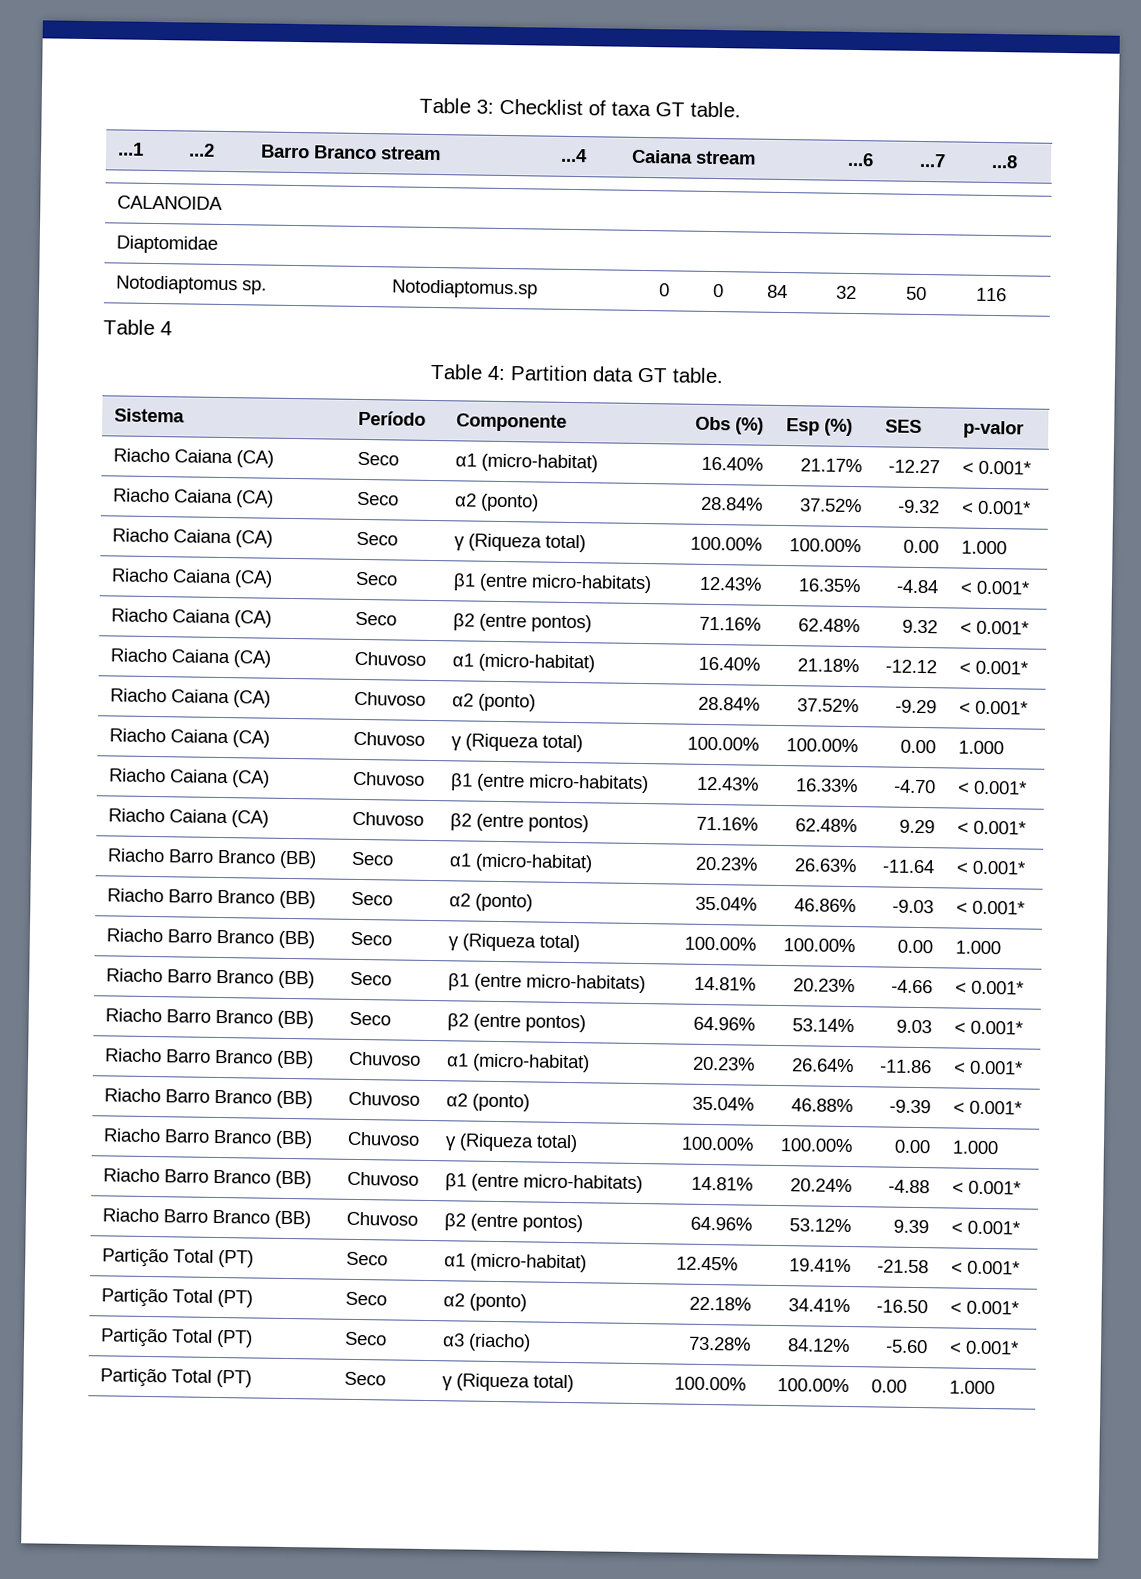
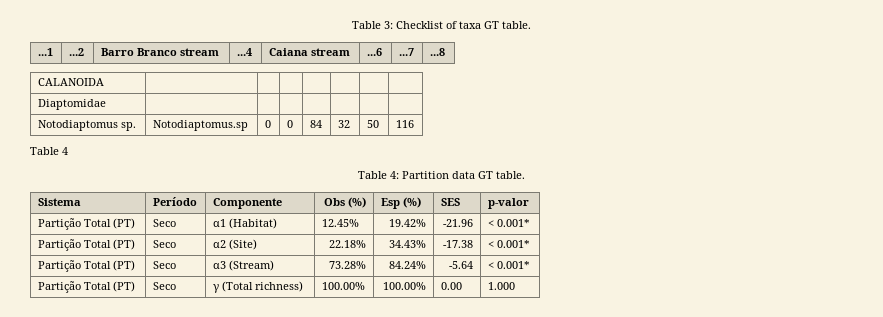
- Riacho Caiana (CA) | Seco | α1 (micro-habitat) | 16.40% | 21.17% | -12.27 | < 0.001*
- Riacho Caiana (CA) | Seco | α2 (ponto) | 28.84% | 37.52% | -9.32 | < 0.001*
- Riacho Caiana (CA) | Seco | γ (Riqueza total) | 100.00% | 100.00% | 0.00 | 1.000
- Riacho Caiana (CA) | Seco | β1 (entre micro-habitats) | 12.43% | 16.35% | -4.84 | < 0.001*
- Riacho Caiana (CA) | Seco | β2 (entre pontos) | 71.16% | 62.48% | 9.32 | < 0.001*
- Riacho Caiana (CA) | Chuvoso | α1 (micro-habitat) | 16.40% | 21.18% | -12.12 | < 0.001*
- Riacho Caiana (CA) | Chuvoso | α2 (ponto) | 28.84% | 37.52% | -9.29 | < 0.001*
- Riacho Caiana (CA) | Chuvoso | γ (Riqueza total) | 100.00% | 100.00% | 0.00 | 1.000
- Riacho Caiana (CA) | Chuvoso | β1 (entre micro-habitats) | 12.43% | 16.33% | -4.70 | < 0.001*
- Riacho Caiana (CA) | Chuvoso | β2 (entre pontos) | 71.16% | 62.48% | 9.29 | < 0.001*
- Riacho Barro Branco (BB) | Seco | α1 (micro-habitat) | 20.23% | 26.63% | -11.64 | < 0.001*
- Riacho Barro Branco (BB) | Seco | α2 (ponto) | 35.04% | 46.86% | -9.03 | < 0.001*
- Riacho Barro Branco (BB) | Seco | γ (Riqueza total) | 100.00% | 100.00% | 0.00 | 1.000
- Riacho Barro Branco (BB) | Seco | β1 (entre micro-habitats) | 14.81% | 20.23% | -4.66 | < 0.001*
- Riacho Barro Branco (BB) | Seco | β2 (entre pontos) | 64.96% | 53.14% | 9.03 | < 0.001*
- Riacho Barro Branco (BB) | Chuvoso | α1 (micro-habitat) | 20.23% | 26.64% | -11.86 | < 0.001*
- Riacho Barro Branco (BB) | Chuvoso | α2 (ponto) | 35.04% | 46.88% | -9.39 | < 0.001*
- Riacho Barro Branco (BB) | Chuvoso | γ (Riqueza total) | 100.00% | 100.00% | 0.00 | 1.000
- Riacho Barro Branco (BB) | Chuvoso | β1 (entre micro-habitats) | 14.81% | 20.24% | -4.88 | < 0.001*
- Riacho Barro Branco (BB) | Chuvoso | β2 (entre pontos) | 64.96% | 53.12% | 9.39 | < 0.001*
- Partição Total (PT) | Seco | α1 (micro-habitat) | 12.45% | 19.41% | -21.58 | < 0.001*
+ Partição Total (PT) | Seco | α1 (Habitat) | 12.45% | 19.42% | -21.96 | < 0.001*
- Partição Total (PT) | Seco | α2 (ponto) | 22.18% | 34.41% | -16.50 | < 0.001*
+ Partição Total (PT) | Seco | α2 (Site) | 22.18% | 34.43% | -17.38 | < 0.001*
- Partição Total (PT) | Seco | α3 (riacho) | 73.28% | 84.12% | -5.60 | < 0.001*
+ Partição Total (PT) | Seco | α3 (Stream) | 73.28% | 84.24% | -5.64 | < 0.001*
- Partição Total (PT) | Seco | γ (Riqueza total) | 100.00% | 100.00% | 0.00 | 1.000
+ Partição Total (PT) | Seco | γ (Total richness) | 100.00% | 100.00% | 0.00 | 1.000

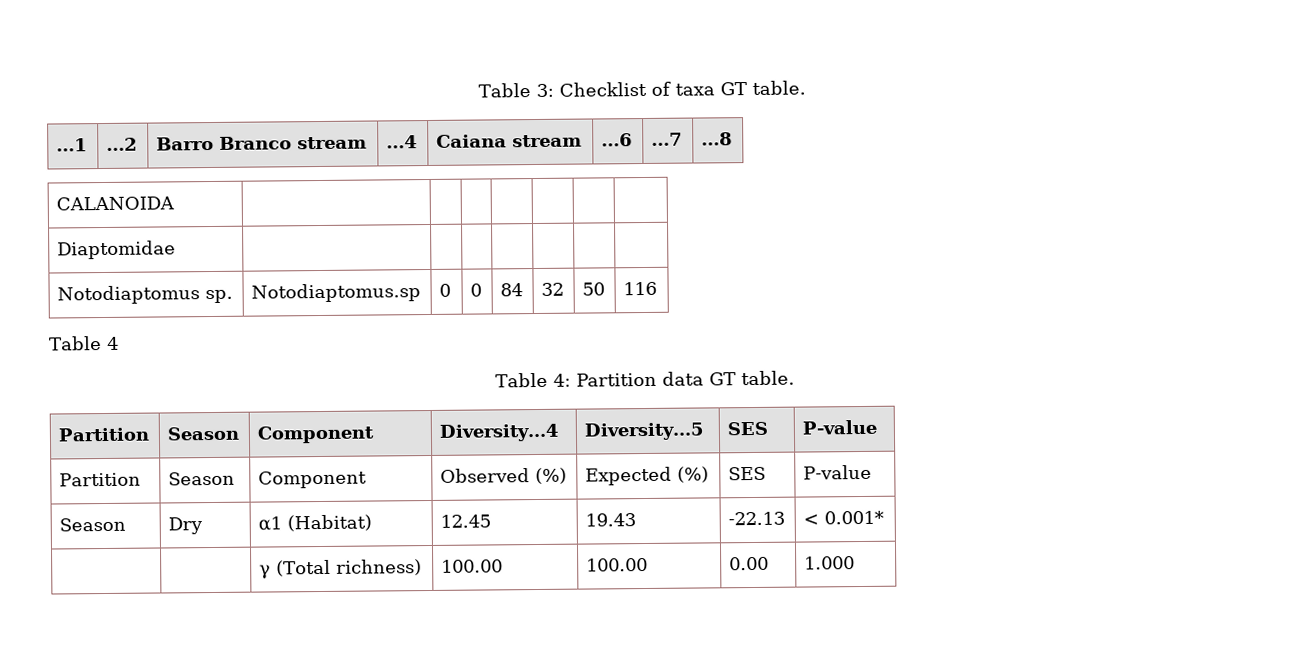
- Sistema | Período | Componente | Obs (%) | Esp (%) | SES | p-valor
- Partição Total (PT) | Seco | α1 (Habitat) | 12.45% | 19.42% | -21.96 | < 0.001*
- Partição Total (PT) | Seco | α2 (Site) | 22.18% | 34.43% | -17.38 | < 0.001*
- Partição Total (PT) | Seco | α3 (Stream) | 73.28% | 84.24% | -5.64 | < 0.001*
- Partição Total (PT) | Seco | γ (Total richness) | 100.00% | 100.00% | 0.00 | 1.000
+ Partition | Season | Component | Diversity...4 | Diversity...5 | SES | P-value
+ Partition | Season | Component | Observed (%) | Expected (%) | SES | P-value
+ Season | Dry | α1 (Habitat) | 12.45 | 19.43 | -22.13 | < 0.001*
+ | | γ (Total richness) | 100.00 | 100.00 | 0.00 | 1.000

